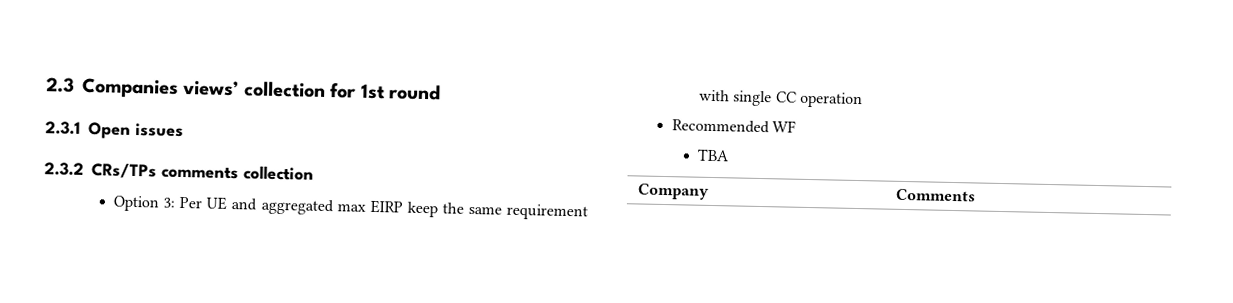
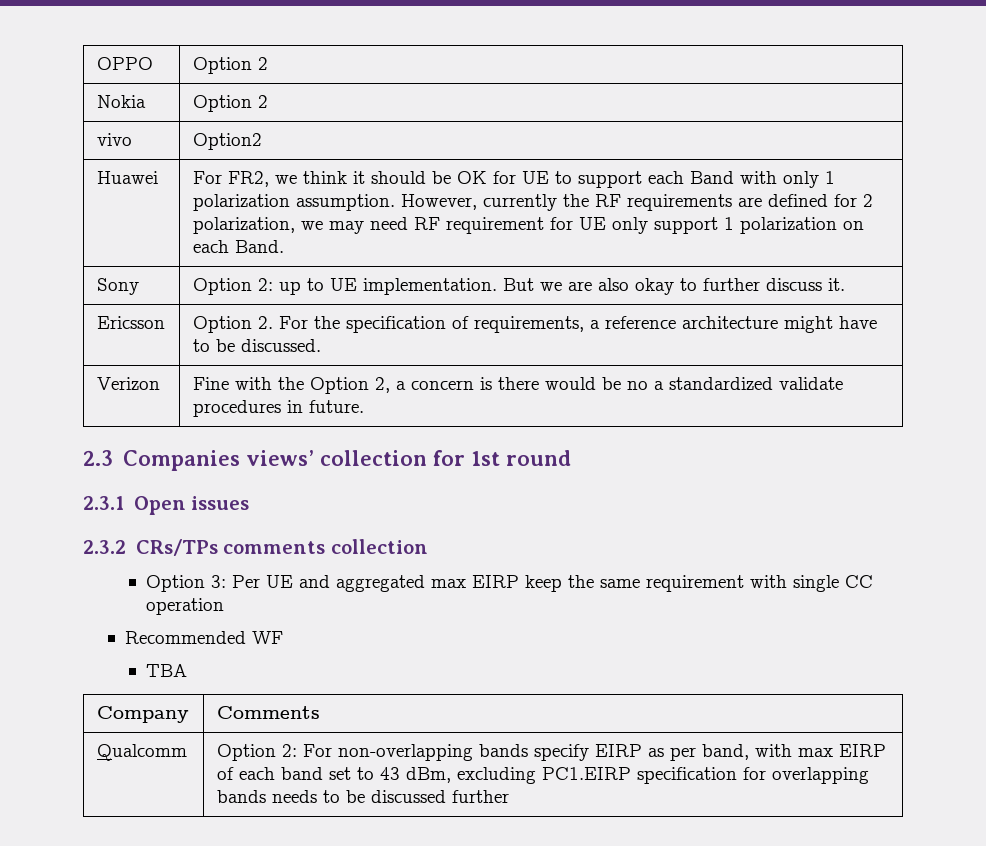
+ OPPO | Option 2
+ Nokia | Option 2
+ vivo | Option2
+ Huawei | For FR2, we think it should be OK for UE to support each Band with only 1 polarization assumption. However, currently the RF requirements are defined for 2 polarization, we may need RF requirement for UE only support 1 polarization on each Band.
+ Sony | Option 2: up to UE implementation. But we are also okay to further discuss it.
+ Ericsson | Option 2. For the specification of requirements, a reference architecture might have to be discussed.
+ Verizon | Fine with the Option 2, a concern is there would be no a standardized validate procedures in future.
+ Qualcomm | Option 2: For non-overlapping bands specify EIRP as per band, with max EIRP of each band set to 43 dBm, excluding PC1.EIRP specification for overlapping bands needs to be discussed further

